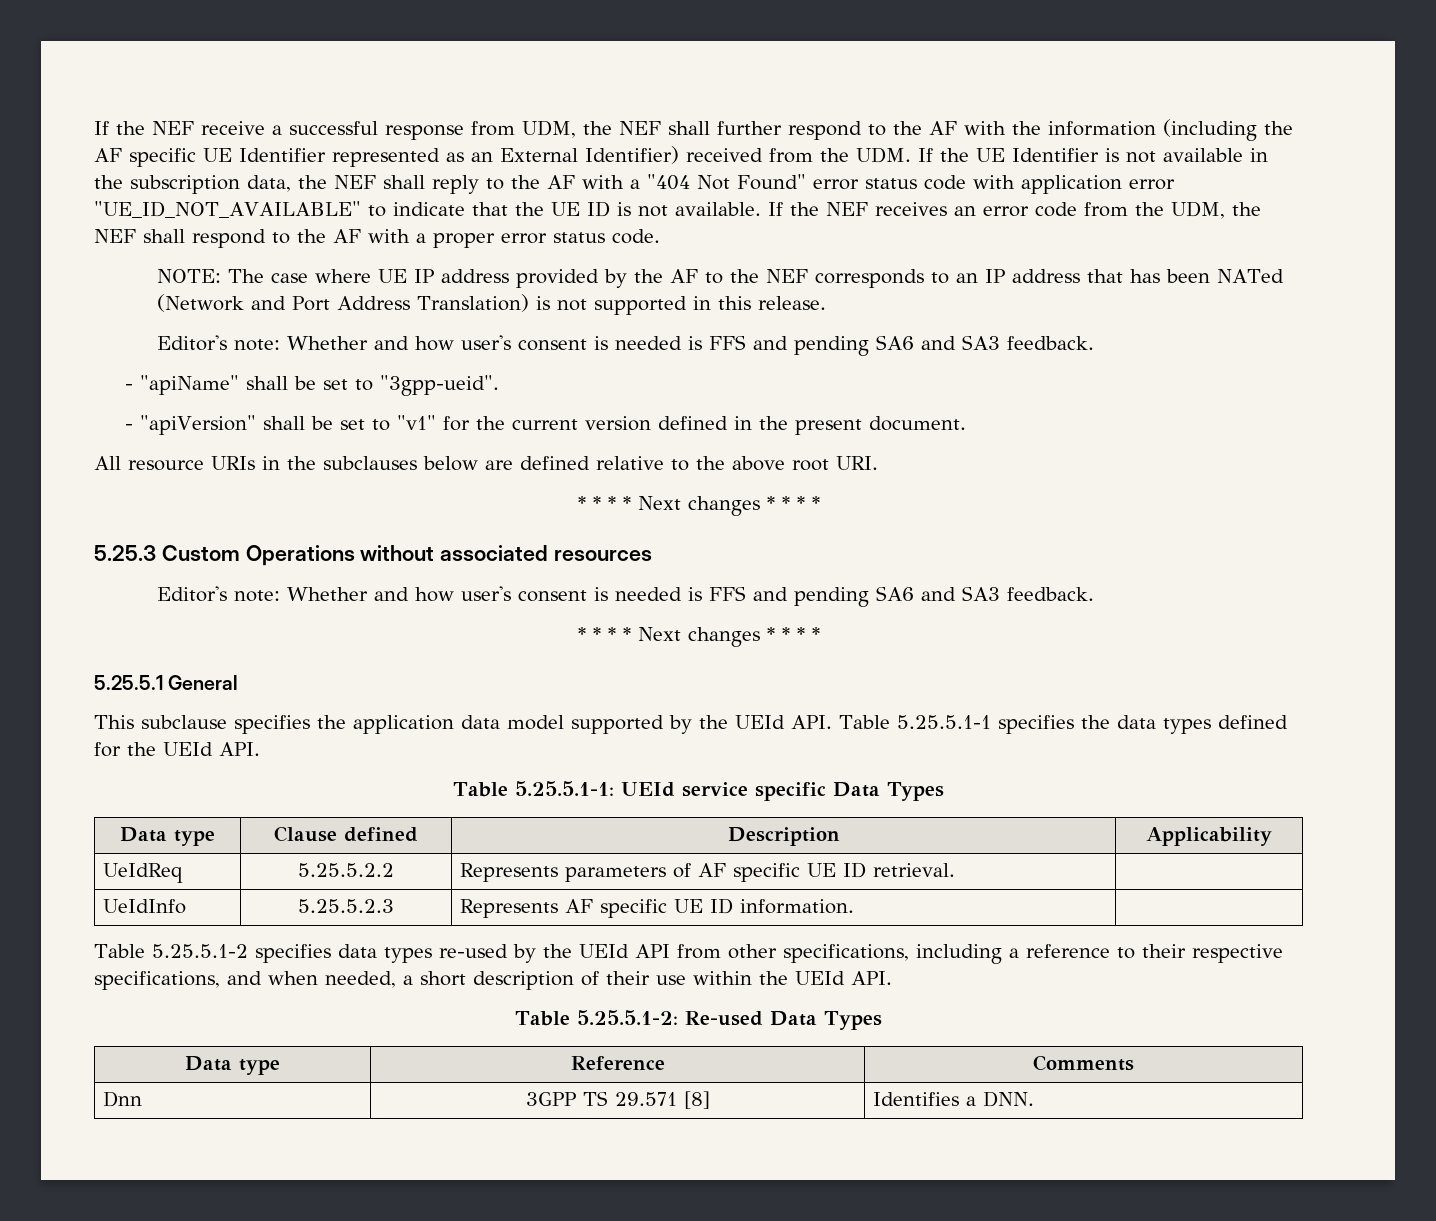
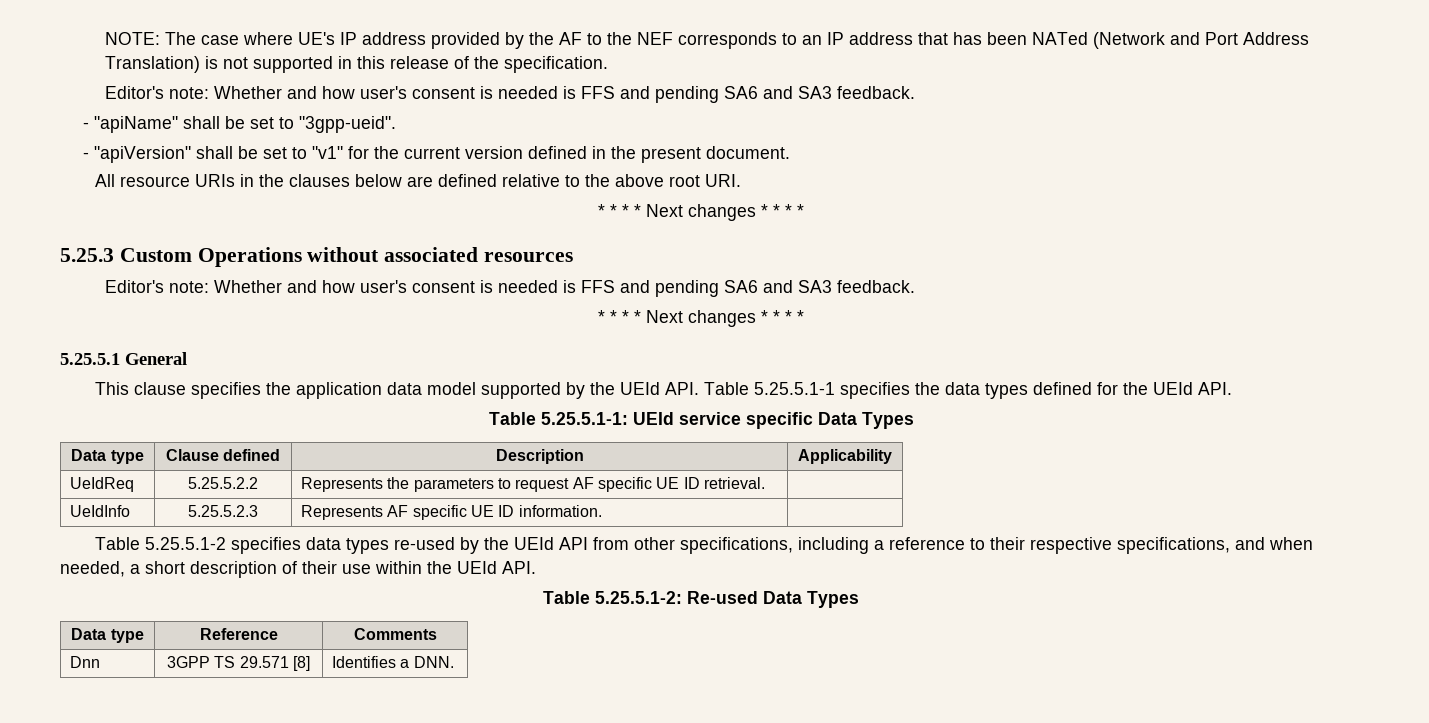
- If the NEF receive a successful response from UDM, the NEF shall further respond to the AF with the information (including the AF specific UE Identifier represented as an External Identifier) received from the UDM. If the UE Identifier is not available in the subscription data, the NEF shall reply to the AF with a "404 Not Found" error status code with application error "UE_ID_NOT_AVAILABLE" to indicate that the UE ID is not available. If the NEF receives an error code from the UDM, the NEF shall respond to the AF with a proper error status code.
- NOTE: The case where UE IP address provided by the AF to the NEF corresponds to an IP address that has been NATed (Network and Port Address Translation) is not supported in this release.
+ NOTE: The case where UE's IP address provided by the AF to the NEF corresponds to an IP address that has been NATed (Network and Port Address Translation) is not supported in this release of the specification.
- All resource URIs in the subclauses below are defined relative to the above root URI.
+ All resource URIs in the clauses below are defined relative to the above root URI.
- This subclause specifies the application data model supported by the UEId API. Table 5.25.5.1-1 specifies the data types defined for the UEId API.
+ This clause specifies the application data model supported by the UEId API. Table 5.25.5.1-1 specifies the data types defined for the UEId API.
- UeIdReq | 5.25.5.2.2 | Represents parameters of AF specific UE ID retrieval. |
+ UeIdReq | 5.25.5.2.2 | Represents the parameters to request AF specific UE ID retrieval. |

